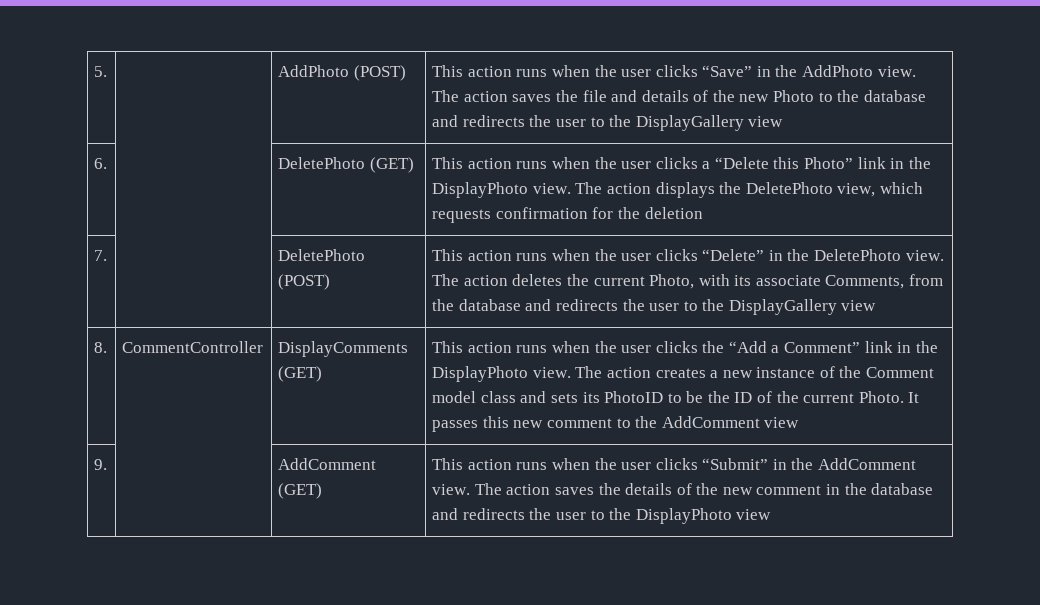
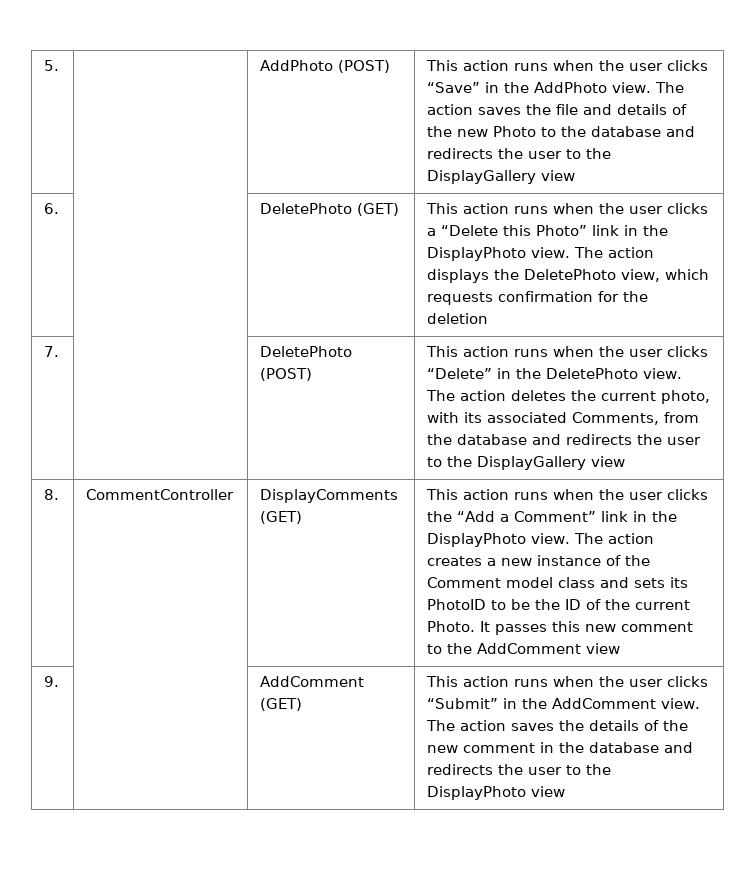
- 7. | | DeletePhoto (POST) | This action runs when the user clicks “Delete” in the DeletePhoto view. The action deletes the current Photo, with its associate Comments, from the database and redirects the user to the DisplayGallery view
+ 7. | | DeletePhoto (POST) | This action runs when the user clicks “Delete” in the DeletePhoto view. The action deletes the current photo, with its associated Comments, from the database and redirects the user to the DisplayGallery view

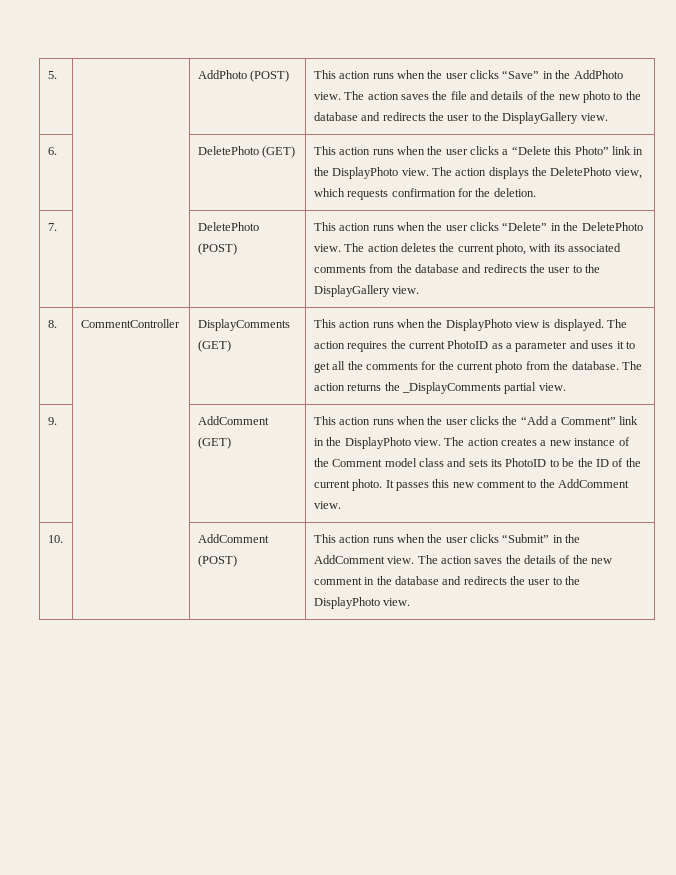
- 5. | | AddPhoto (POST) | This action runs when the user clicks “Save” in the AddPhoto view. The action saves the file and details of the new Photo to the database and redirects the user to the DisplayGallery view
+ 5. | | AddPhoto (POST) | This action runs when the user clicks “Save” in the AddPhoto view. The action saves the file and details of the new photo to the database and redirects the user to the DisplayGallery view.
- 6. | | DeletePhoto (GET) | This action runs when the user clicks a “Delete this Photo” link in the DisplayPhoto view. The action displays the DeletePhoto view, which requests confirmation for the deletion
+ 6. | | DeletePhoto (GET) | This action runs when the user clicks a “Delete this Photo” link in the DisplayPhoto view. The action displays the DeletePhoto view, which requests confirmation for the deletion.
- 7. | | DeletePhoto (POST) | This action runs when the user clicks “Delete” in the DeletePhoto view. The action deletes the current photo, with its associated Comments, from the database and redirects the user to the DisplayGallery view
+ 7. | | DeletePhoto (POST) | This action runs when the user clicks “Delete” in the DeletePhoto view. The action deletes the current photo, with its associated comments from the database and redirects the user to the DisplayGallery view.
+ This action runs when the DisplayPhoto view is displayed. The action requires the current PhotoID as a parameter and uses it to get all the comments for the current photo from the database. The action returns the _DisplayComments partial view.
+ 9. | | AddComment (GET)
- The action creates a new instance of the Comment model class and sets its PhotoID to be the ID of the current Photo.
+ The action creates a new instance of the Comment model class and sets its PhotoID to be the ID of the current photo.
- It passes this new comment to the AddComment view
- 9. | | AddComment (GET) | This action runs when the user clicks “Submit” in the AddComment view. The action saves the details of the new comment in the database and redirects the user to the DisplayPhoto view
+ It passes this new comment to the AddComment view.
+ 10. | | AddComment (POST) | This action runs when the user clicks “Submit” in the AddComment view. The action saves the details of the new comment in the database and redirects the user to the DisplayPhoto view.

